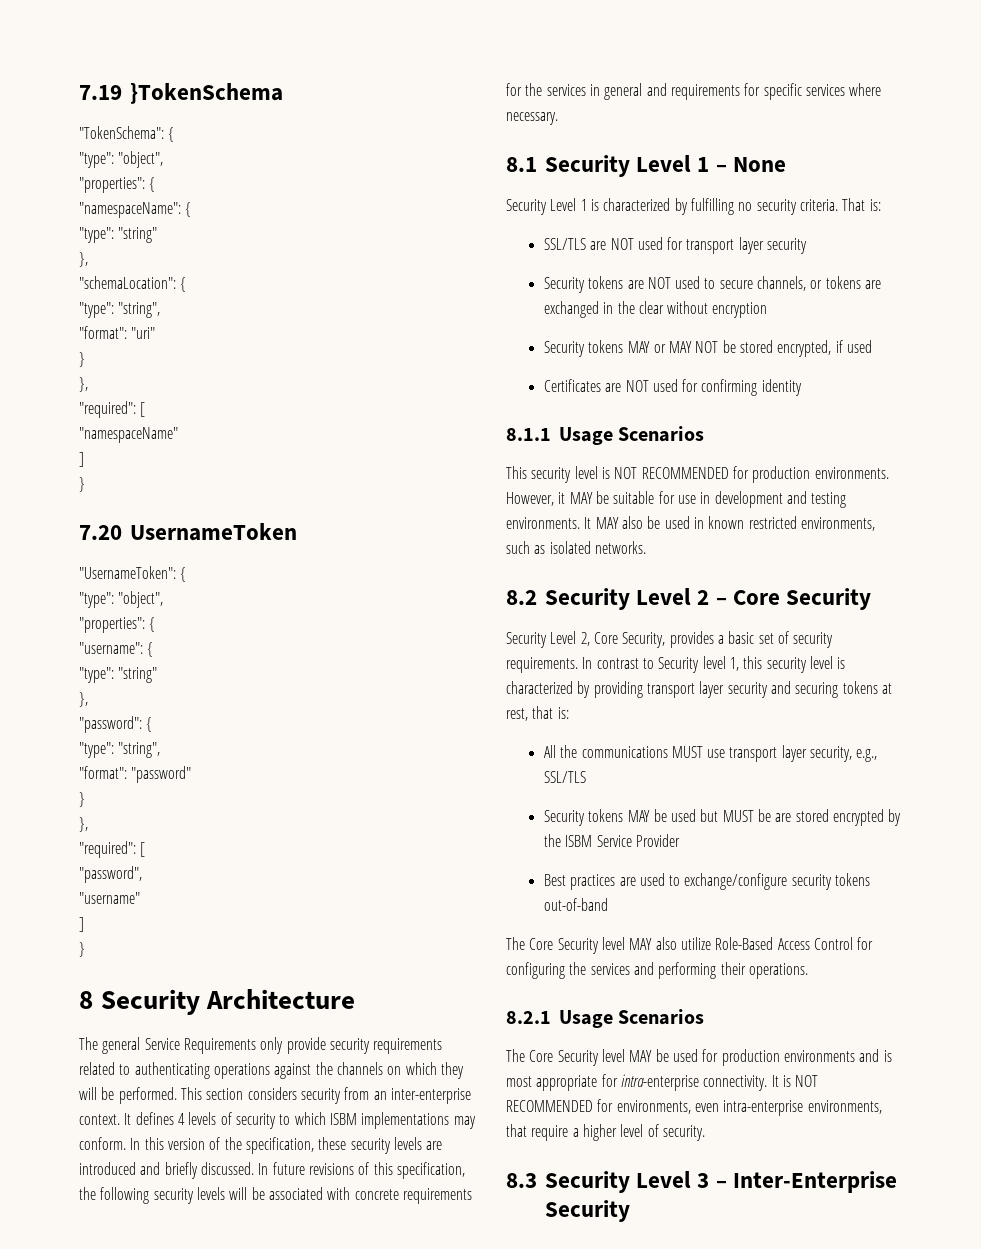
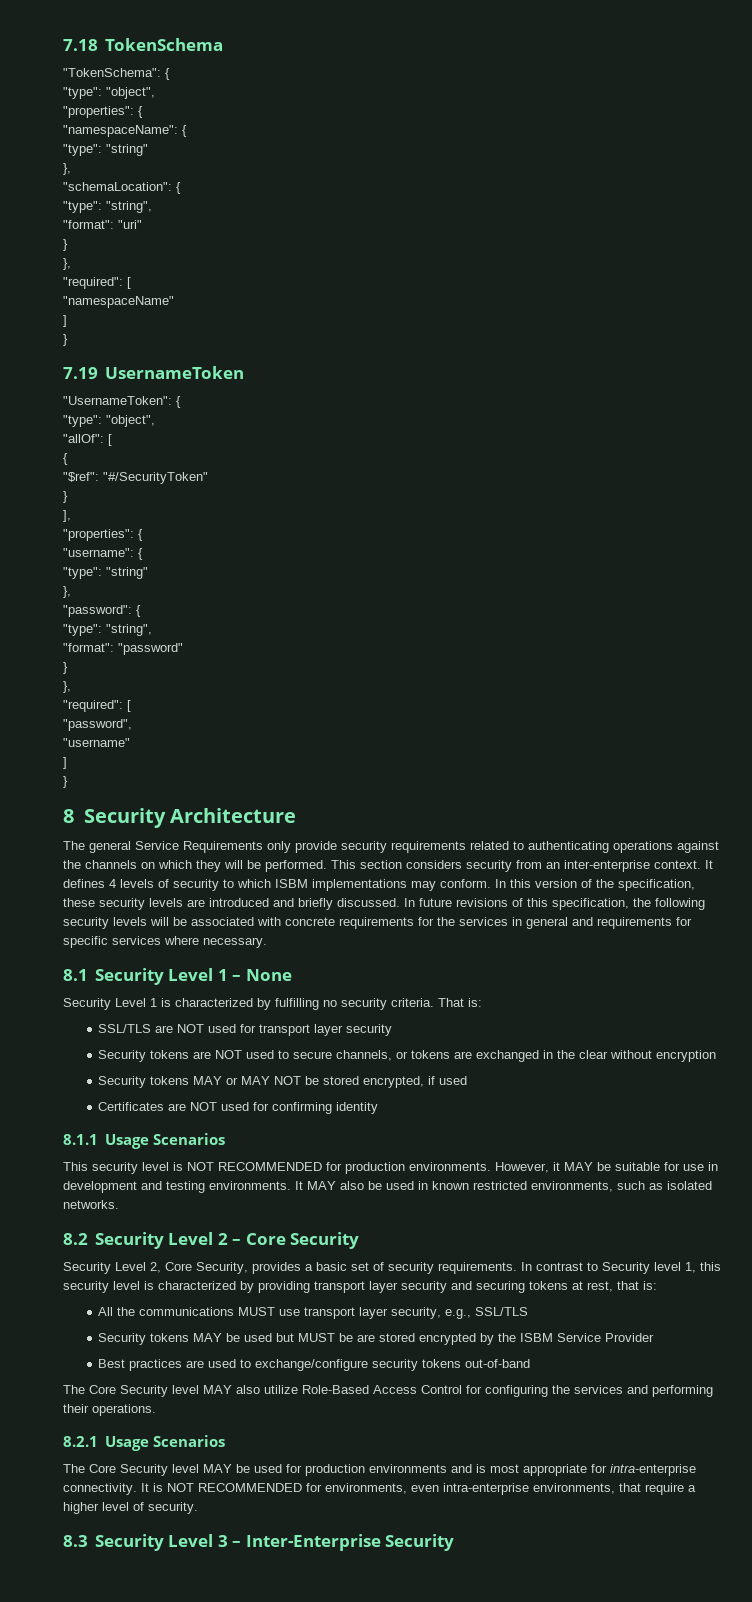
- 7.19 }TokenSchema
+ 7.18 TokenSchema
- 7.20 UsernameToken
+ 7.19 UsernameToken
+ "allOf": [
+ {
+ "$ref": "#/SecurityToken"
+ }
+ ],

